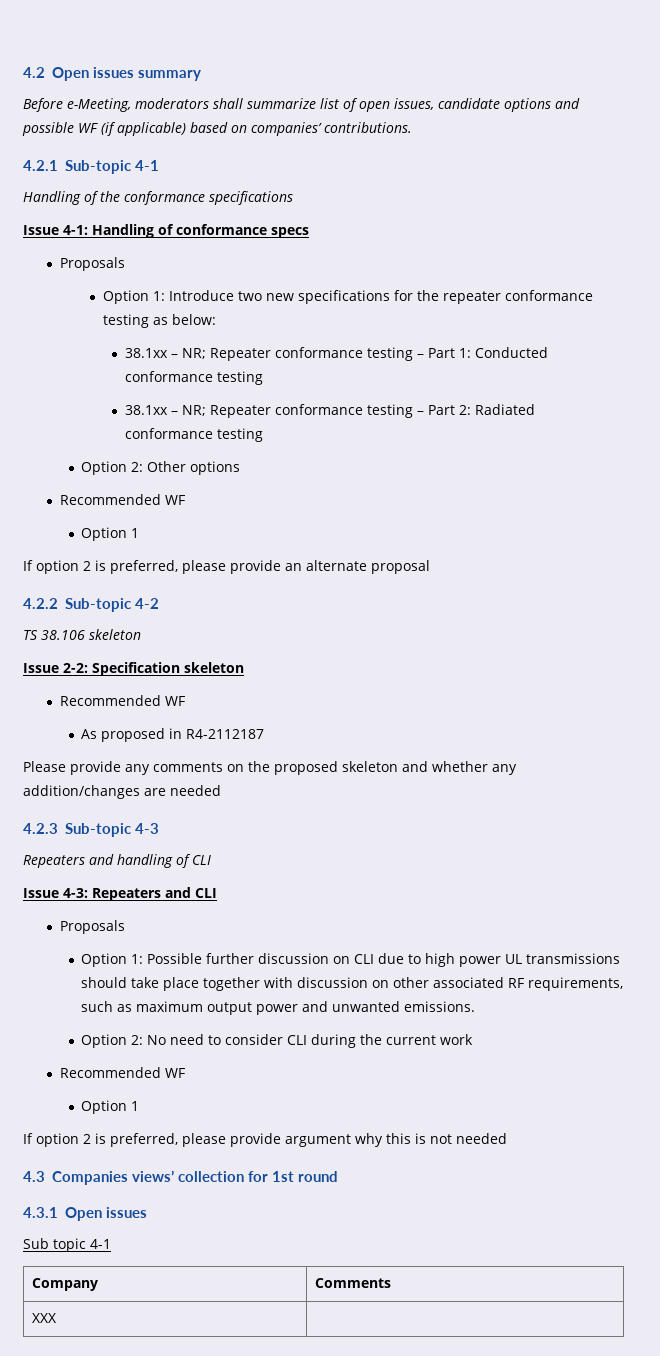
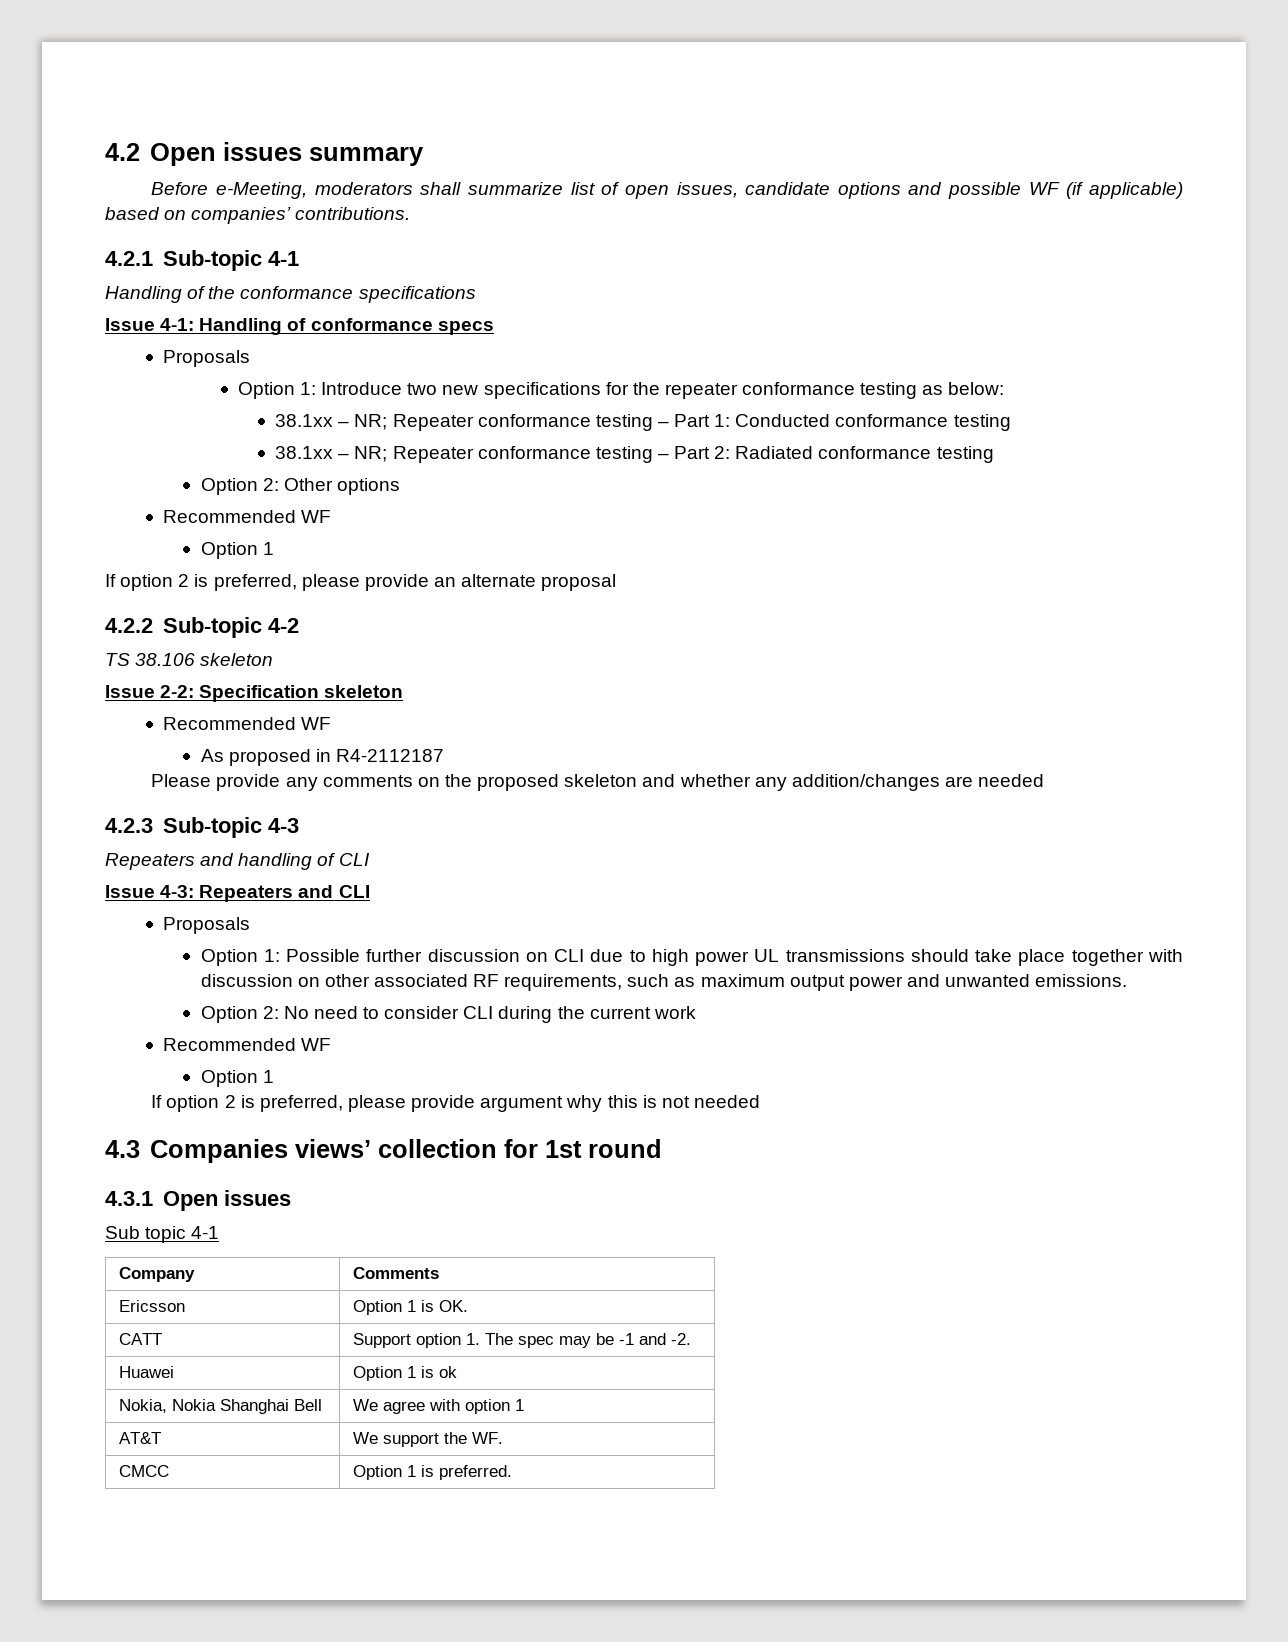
- XXX |
+ Ericsson | Option 1 is OK.
+ CATT | Support option 1. The spec may be -1 and -2.
+ Huawei | Option 1 is ok
+ Nokia, Nokia Shanghai Bell | We agree with option 1
+ AT&T | We support the WF.
+ CMCC | Option 1 is preferred.

